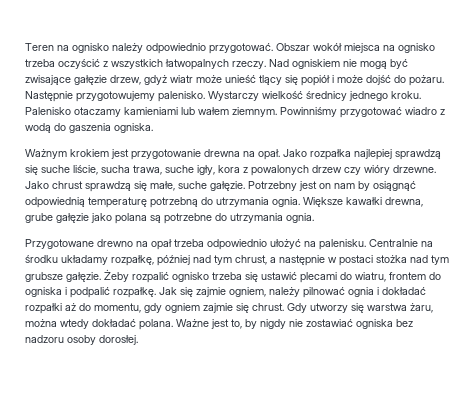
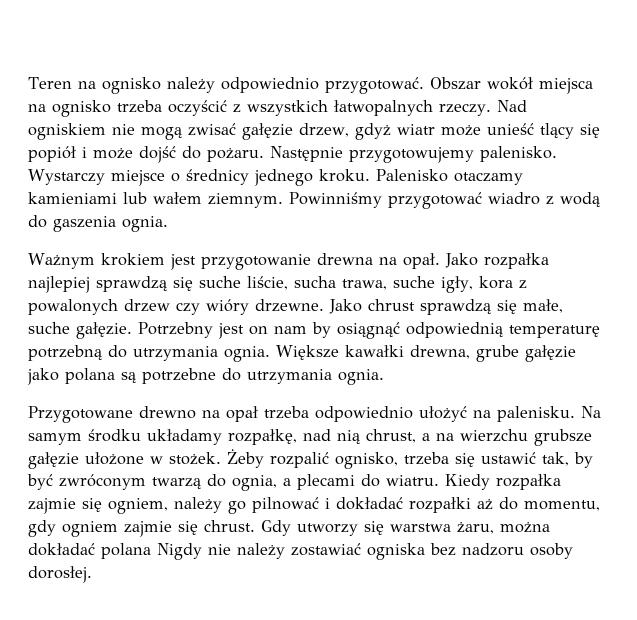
- Nad ogniskiem nie mogą być zwisające gałęzie drzew, gdyż wiatr może unieść tlący się popiół i może dojść do pożaru.
+ Nad ogniskiem nie mogą zwisać gałęzie drzew, gdyż wiatr może unieść tlący się popiół i może dojść do pożaru.
- Wystarczy wielkość średnicy jednego kroku.
+ Wystarczy miejsce o średnicy jednego kroku.
- Powinniśmy przygotować wiadro z wodą do gaszenia ogniska.
+ Powinniśmy przygotować wiadro z wodą do gaszenia ognia.
- Centralnie na środku układamy rozpałkę, później nad tym chrust, a następnie w postaci stożka nad tym grubsze gałęzie.
+ Na samym środku układamy rozpałkę, nad nią chrust, a na wierzchu grubsze gałęzie ułożone w stożek.
- Żeby rozpalić ognisko trzeba się ustawić plecami do wiatru, frontem do ogniska i podpalić rozpałkę. Jak się zajmie ogniem, należy pilnować ognia i dokładać rozpałki aż do momentu, gdy ogniem zajmie się chrust.
+ Żeby rozpalić ognisko, trzeba się ustawić tak, by być zwróconym twarzą do ognia, a plecami do wiatru. Kiedy rozpałka zajmie się ogniem, należy go pilnować i dokładać rozpałki aż do momentu, gdy ogniem zajmie się chrust.
- Gdy utworzy się warstwa żaru, można wtedy dokładać polana. Ważne jest to, by nigdy nie zostawiać ogniska bez nadzoru osoby dorosłej.
+ Gdy utworzy się warstwa żaru, można dokładać polana Nigdy nie należy zostawiać ogniska bez nadzoru osoby dorosłej.

